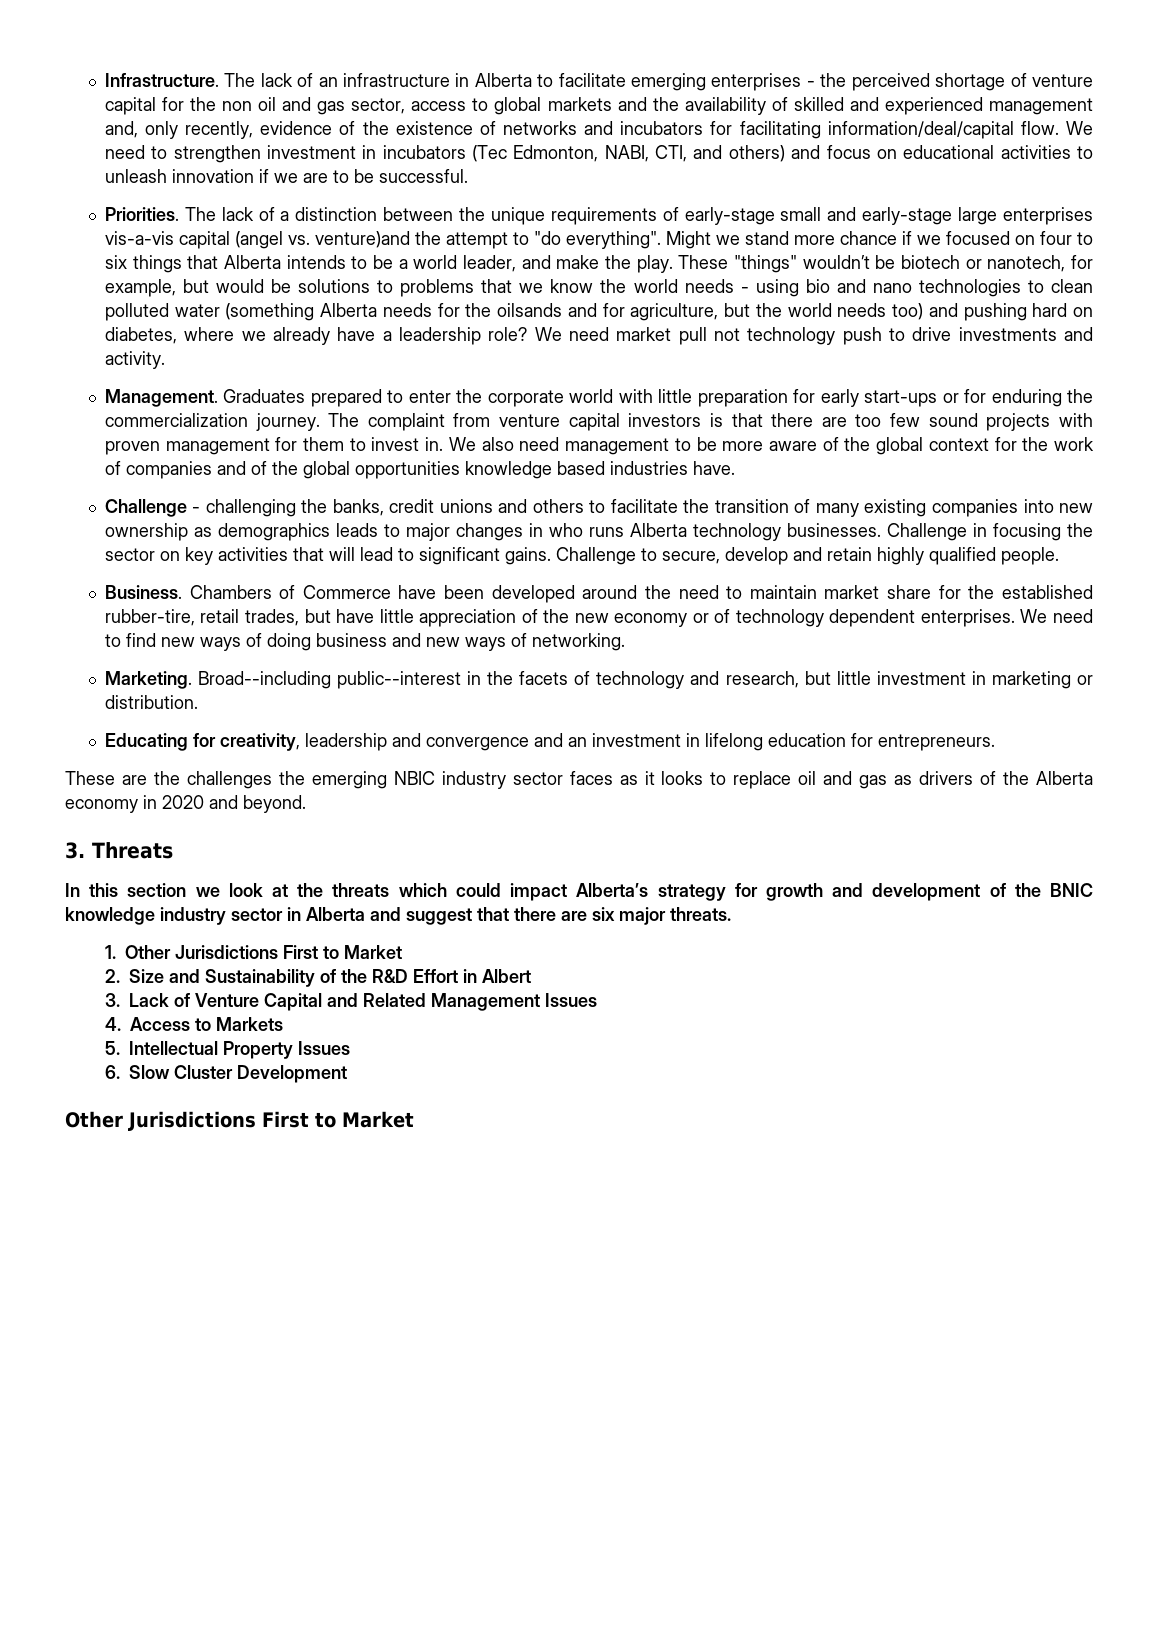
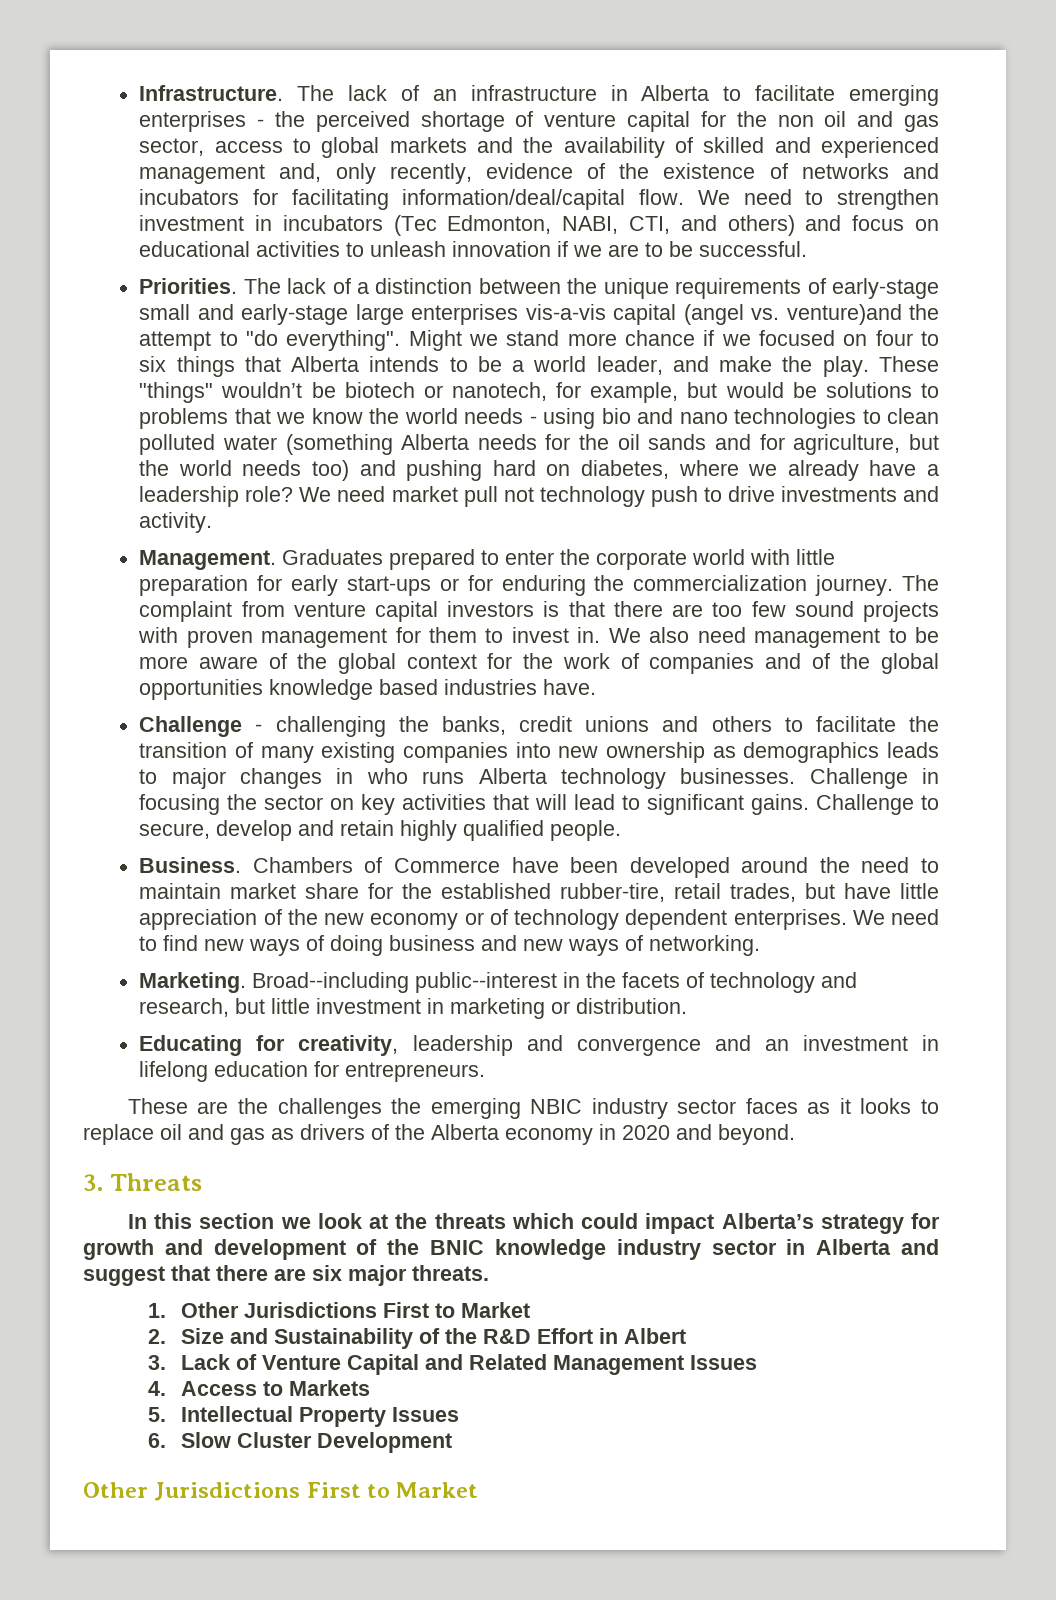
- These "things" wouldn’t be biotech or nanotech, for example, but would be solutions to problems that we know the world needs - using bio and nano technologies to clean polluted water (something Alberta needs for the oilsands and for agriculture, but the world needs too) and pushing hard on diabetes, where we already have a leadership role?
+ These "things" wouldn’t be biotech or nanotech, for example, but would be solutions to problems that we know the world needs - using bio and nano technologies to clean polluted water (something Alberta needs for the oil sands and for agriculture, but the world needs too) and pushing hard on diabetes, where we already have a leadership role?

